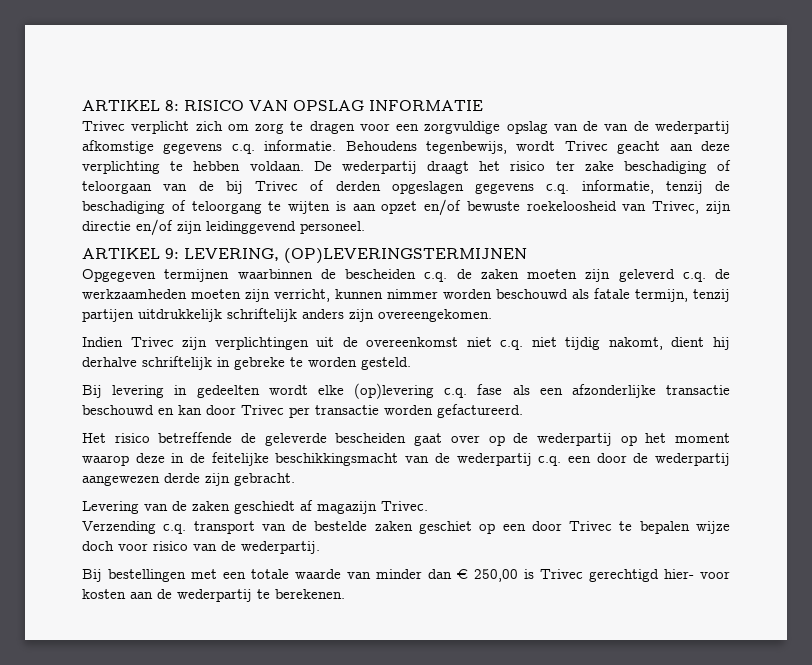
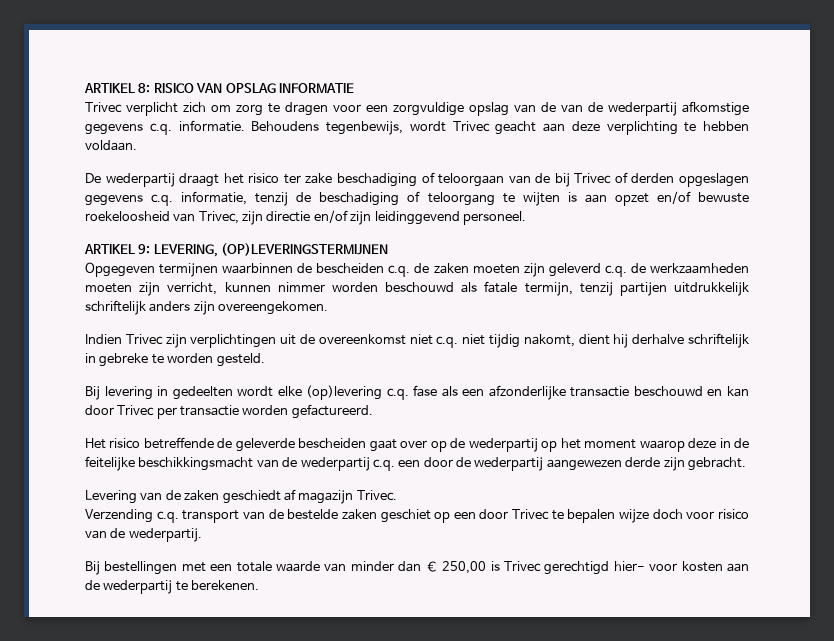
- Behoudens tegenbewijs, wordt Trivec geacht aan deze verplichting te hebben voldaan. De wederpartij draagt het risico ter zake beschadiging of teloorgaan van de bij Trivec of derden opgeslagen gegevens c.q. informatie, tenzij de beschadiging of teloorgang te wijten is aan opzet en/of bewuste roekeloosheid van Trivec, zijn directie en/of zijn leidinggevend personeel.
+ Behoudens tegenbewijs, wordt Trivec geacht aan deze verplichting te hebben voldaan.
+ De wederpartij draagt het risico ter zake beschadiging of teloorgaan van de bij Trivec of derden opgeslagen gegevens c.q. informatie, tenzij de beschadiging of teloorgang te wijten is aan opzet en/of bewuste roekeloosheid van Trivec, zijn directie en/of zijn leidinggevend personeel.

